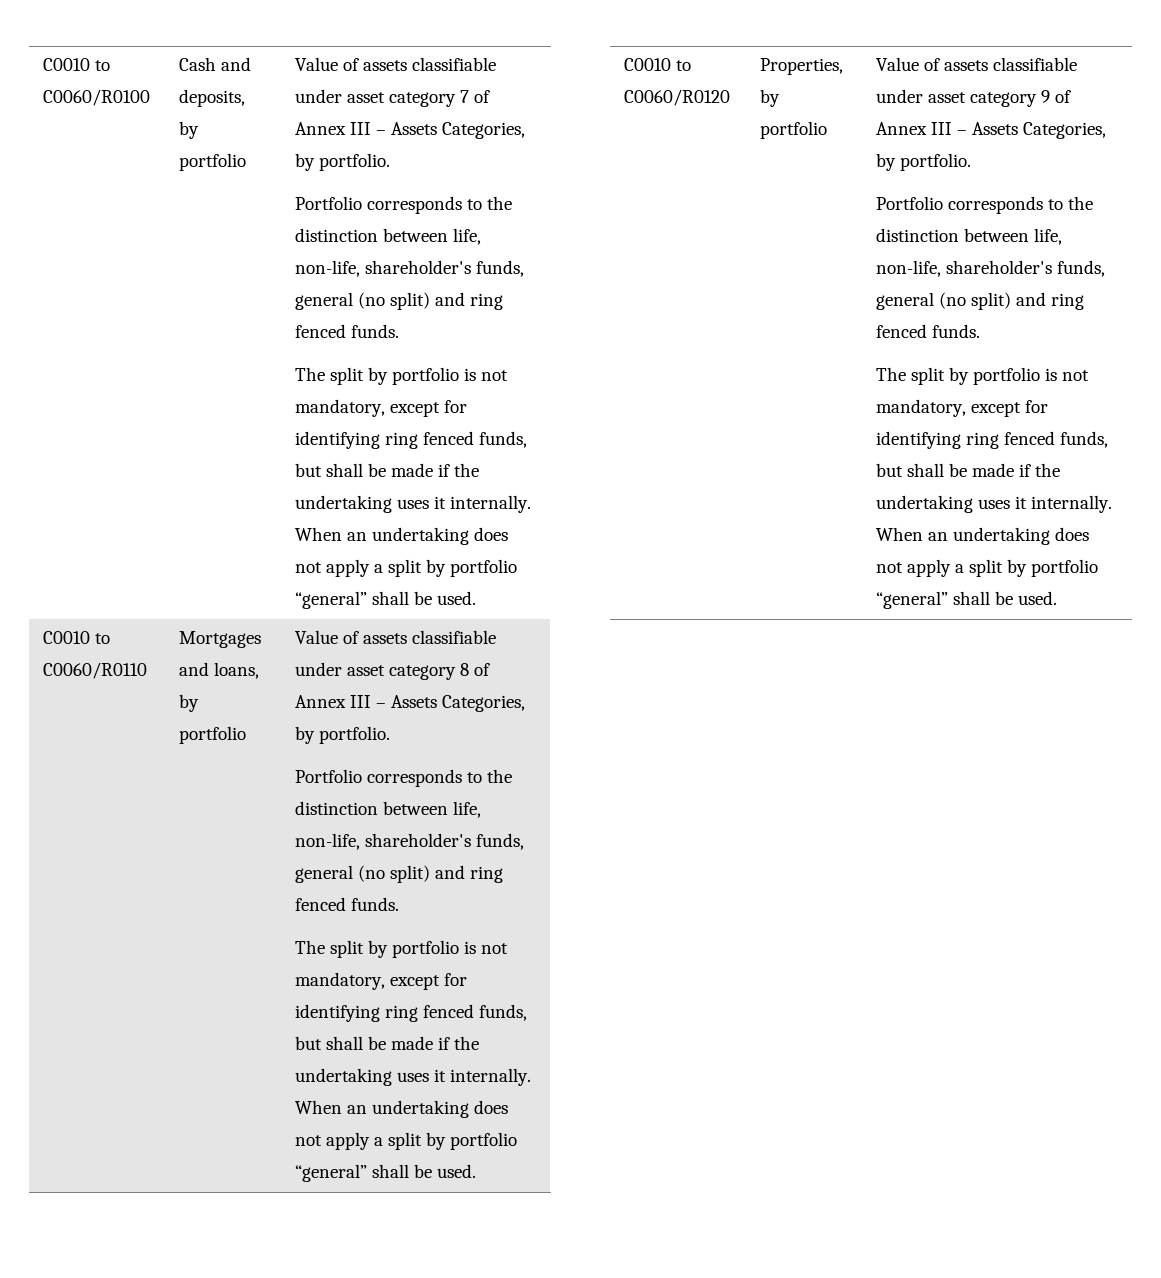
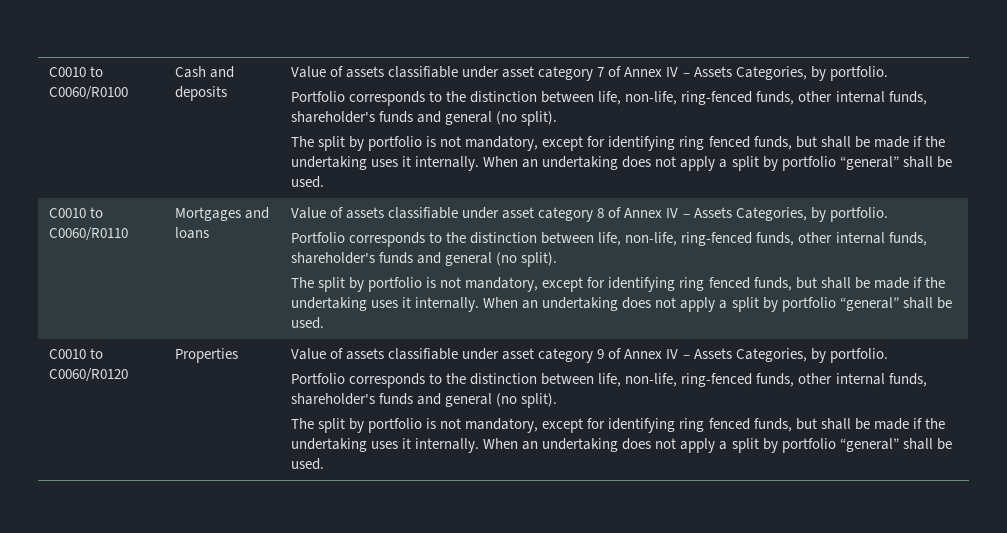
- Cash and deposits, by portfolio
+ Cash and deposits
- Value of assets classifiable under asset category 7 of Annex III – Assets Categories, by portfolio.
- Portfolio corresponds to the distinction between life, non-life, shareholder's funds, general (no split) and ring fenced funds.
+ Value of assets classifiable under asset category 7 of Annex IV – Assets Categories, by portfolio.
+ Portfolio corresponds to the distinction between life, non-life, ring-fenced funds, other internal funds, shareholder's funds and general (no split).
- Mortgages and loans, by portfolio
+ Mortgages and loans
- Value of assets classifiable under asset category 8 of Annex III – Assets Categories, by portfolio.
- Portfolio corresponds to the distinction between life, non-life, shareholder's funds, general (no split) and ring fenced funds.
+ Value of assets classifiable under asset category 8 of Annex IV – Assets Categories, by portfolio.
+ Portfolio corresponds to the distinction between life, non-life, ring-fenced funds, other internal funds, shareholder's funds and general (no split).
- Properties, by portfolio
+ Properties
- Value of assets classifiable under asset category 9 of Annex III – Assets Categories, by portfolio.
- Portfolio corresponds to the distinction between life, non-life, shareholder's funds, general (no split) and ring fenced funds.
+ Value of assets classifiable under asset category 9 of Annex IV – Assets Categories, by portfolio.
+ Portfolio corresponds to the distinction between life, non-life, ring-fenced funds, other internal funds, shareholder's funds and general (no split).

